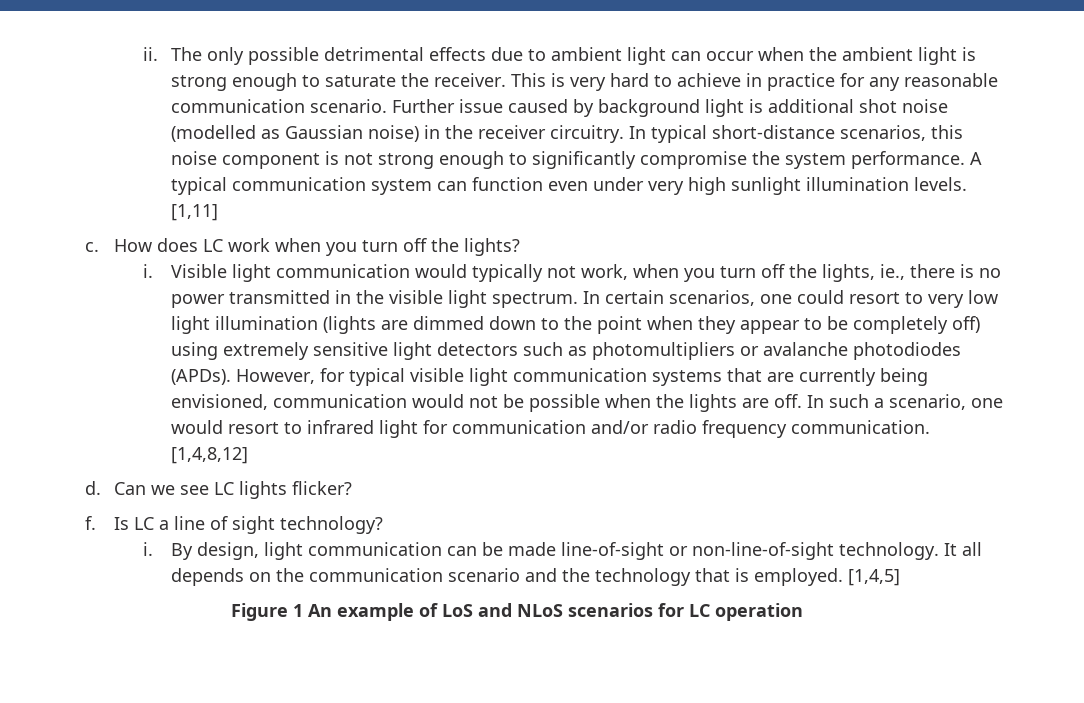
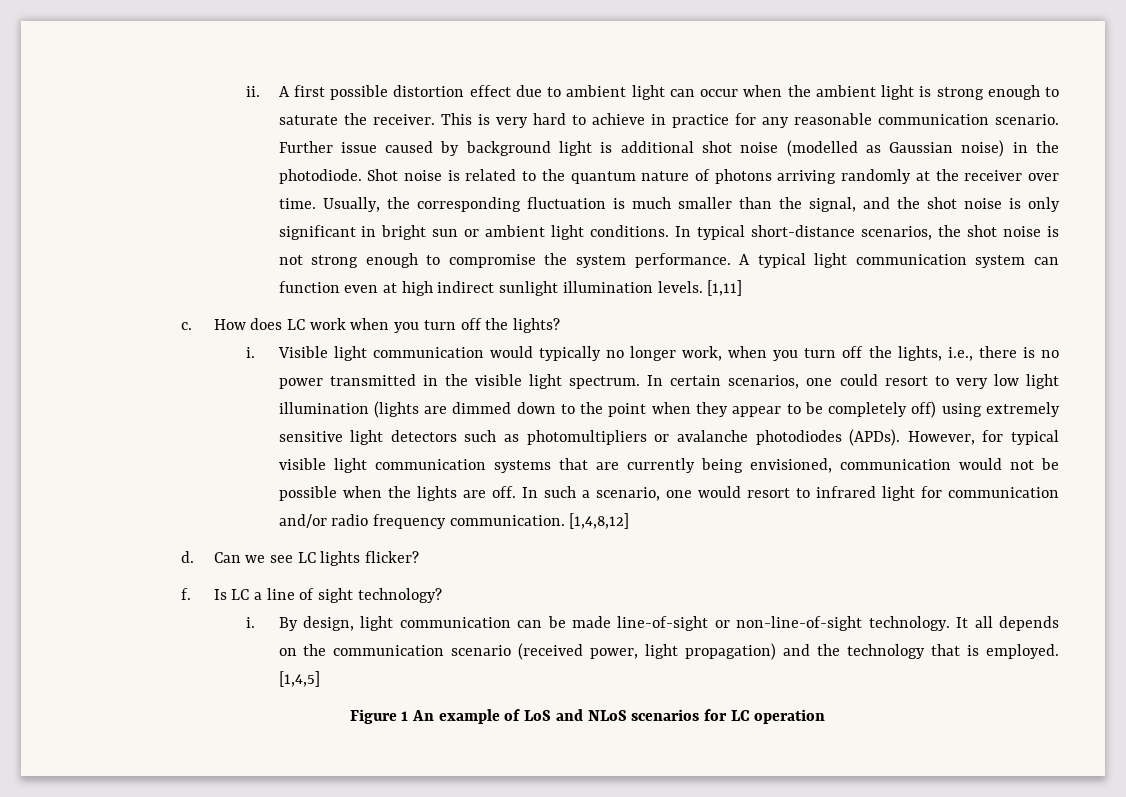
- The only possible detrimental effects due to ambient light can occur when the ambient light is strong enough to saturate the receiver.
+ A first possible distortion effect due to ambient light can occur when the ambient light is strong enough to saturate the receiver.
- Further issue caused by background light is additional shot noise (modelled as Gaussian noise) in the receiver circuitry.
+ Further issue caused by background light is additional shot noise (modelled as Gaussian noise) in the photodiode. Shot noise is related to the quantum nature of photons arriving randomly at the receiver over time. Usually, the corresponding fluctuation is much smaller than the signal, and the shot noise is only significant in bright sun or ambient light conditions.
- In typical short-distance scenarios, this noise component is not strong enough to significantly compromise the system performance.
+ In typical short-distance scenarios, the shot noise is not strong enough to compromise the system performance.
- A typical communication system can function even under very high sunlight illumination levels.
+ A typical light communication system can function even at high indirect sunlight illumination levels.
- Visible light communication would typically not work, when you turn off the lights, ie., there is no power transmitted in the visible light spectrum.
+ Visible light communication would typically no longer work, when you turn off the lights, i.e., there is no power transmitted in the visible light spectrum.
- It all depends on the communication scenario and the technology that is employed.
+ It all depends on the communication scenario (received power, light propagation) and the technology that is employed.

